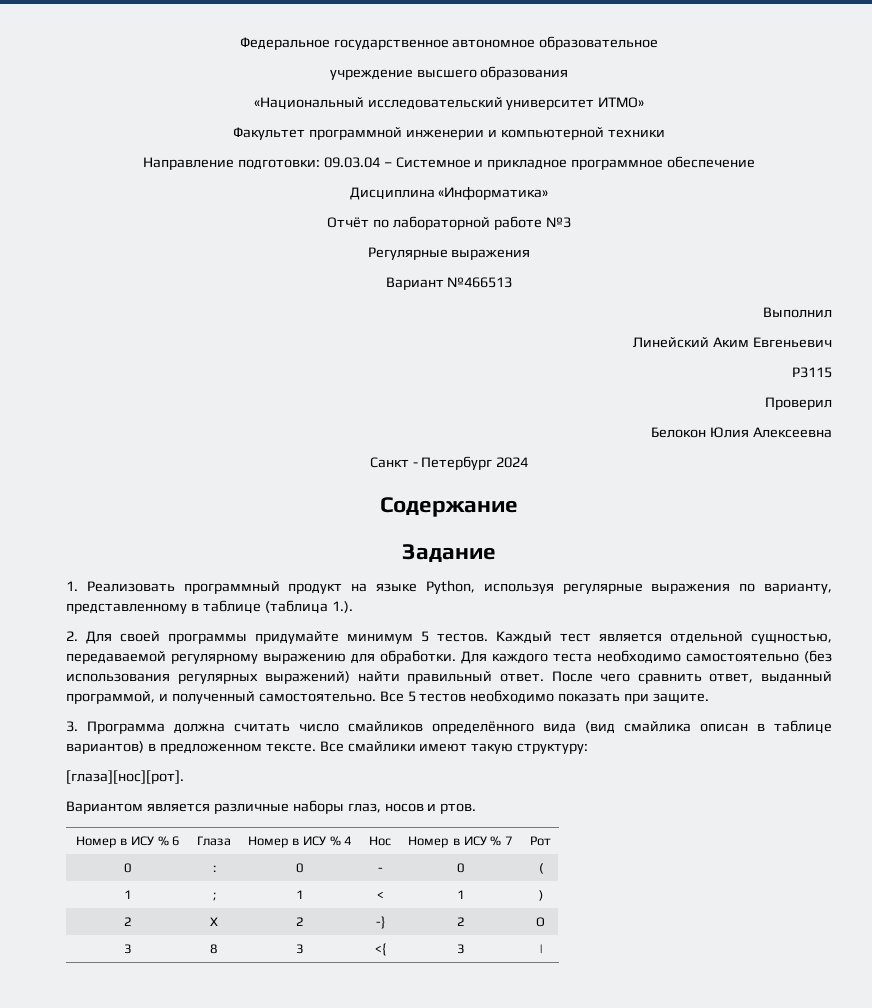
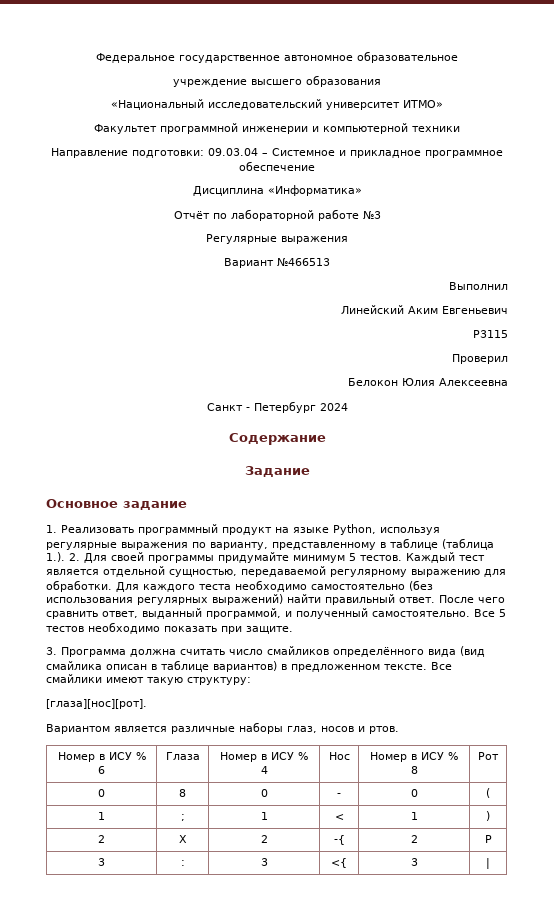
+ Основное задание
- 1. Реализовать программный продукт на языке Python, используя регулярные выражения по варианту, представленному в таблице (таблица 1.).
- 2. Для своей программы придумайте минимум 5 тестов.
+ 1. Реализовать программный продукт на языке Python, используя регулярные выражения по варианту, представленному в таблице (таблица 1.). 2. Для своей программы придумайте минимум 5 тестов.
- Номер в ИСУ % 6 | Глаза | Номер в ИСУ % 4 | Нос | Номер в ИСУ % 7 | Рот
+ Номер в ИСУ % 6 | Глаза | Номер в ИСУ % 4 | Нос | Номер в ИСУ % 8 | Рот
- 0 | : | 0 | - | 0 | (
+ 0 | 8 | 0 | - | 0 | (
- 2 | X | 2 | -} | 2 | O
- 3 | 8 | 3 | <{ | 3 | |
+ 2 | X | 2 | -{ | 2 | P
+ 3 | : | 3 | <{ | 3 | |

